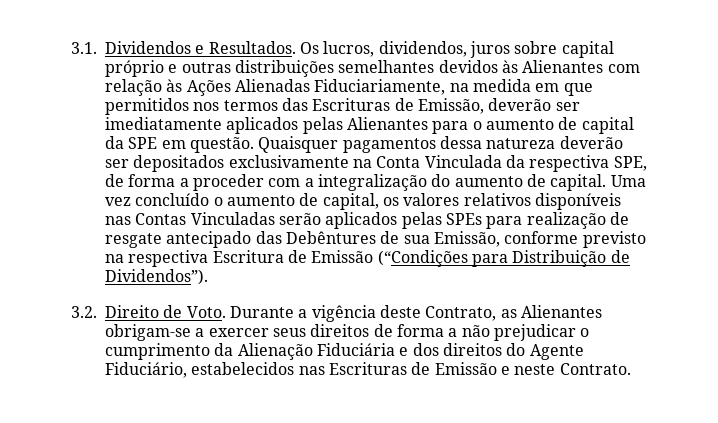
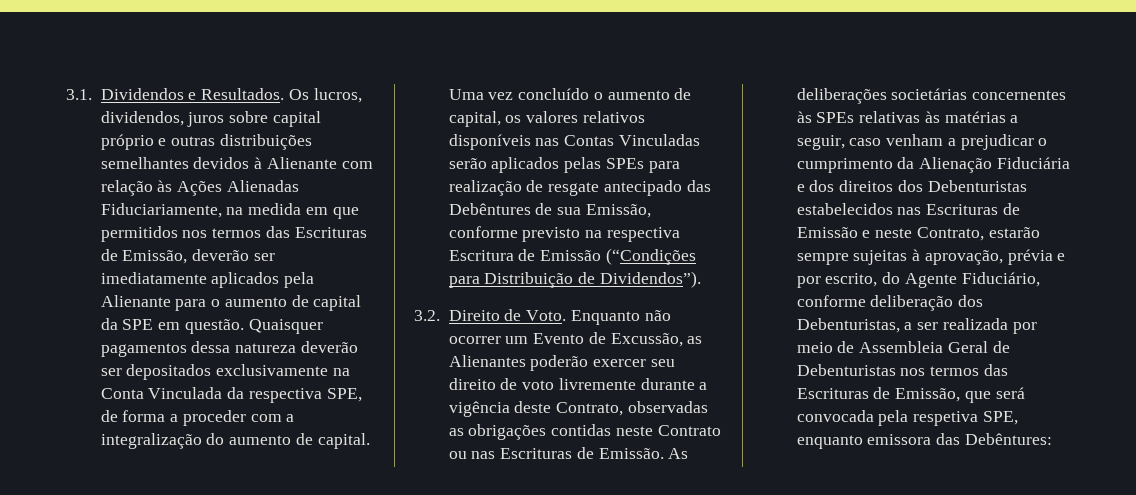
- Os lucros, dividendos, juros sobre capital próprio e outras distribuições semelhantes devidos às Alienantes com relação às Ações Alienadas Fiduciariamente, na medida em que permitidos nos termos das Escrituras de Emissão, deverão ser imediatamente aplicados pelas Alienantes para o aumento de capital da SPE em questão.
+ Os lucros, dividendos, juros sobre capital próprio e outras distribuições semelhantes devidos à Alienante com relação às Ações Alienadas Fiduciariamente, na medida em que permitidos nos termos das Escrituras de Emissão, deverão ser imediatamente aplicados pela Alienante para o aumento de capital da SPE em questão.
- Durante a vigência deste Contrato, as Alienantes obrigam-se a exercer seus direitos de forma a não prejudicar o cumprimento da Alienação Fiduciária e dos direitos do Agente Fiduciário, estabelecidos nas Escrituras de Emissão e neste Contrato.
+ Enquanto não ocorrer um Evento de Excussão, as Alienantes poderão exercer seu direito de voto livremente durante a vigência deste Contrato, observadas as obrigações contidas neste Contrato ou nas Escrituras de Emissão. As deliberações societárias concernentes às SPEs relativas às matérias a seguir, caso venham a prejudicar o cumprimento da Alienação Fiduciária e dos direitos dos Debenturistas estabelecidos nas Escrituras de Emissão e neste Contrato, estarão sempre sujeitas à aprovação, prévia e por escrito, do Agente Fiduciário, conforme deliberação dos Debenturistas, a ser realizada por meio de Assembleia Geral de Debenturistas nos termos das Escrituras de Emissão, que será convocada pela respetiva SPE, enquanto emissora das Debêntures:

